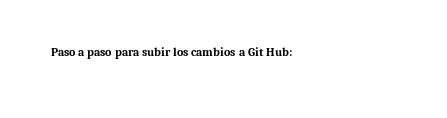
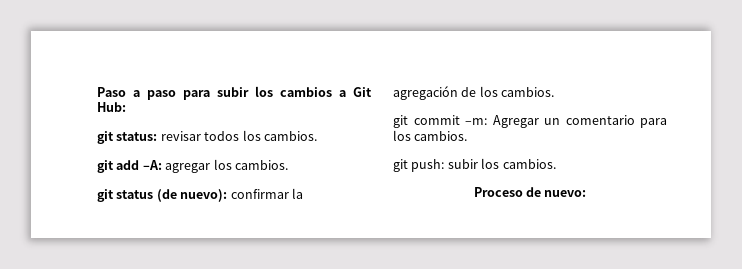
+ git status: revisar todos los cambios.
+ git add –A: agregar los cambios.
+ git status (de nuevo): confirmar la agregación de los cambios.
+ git commit –m: Agregar un comentario para los cambios.
+ git push: subir los cambios.
+ Proceso de nuevo:

